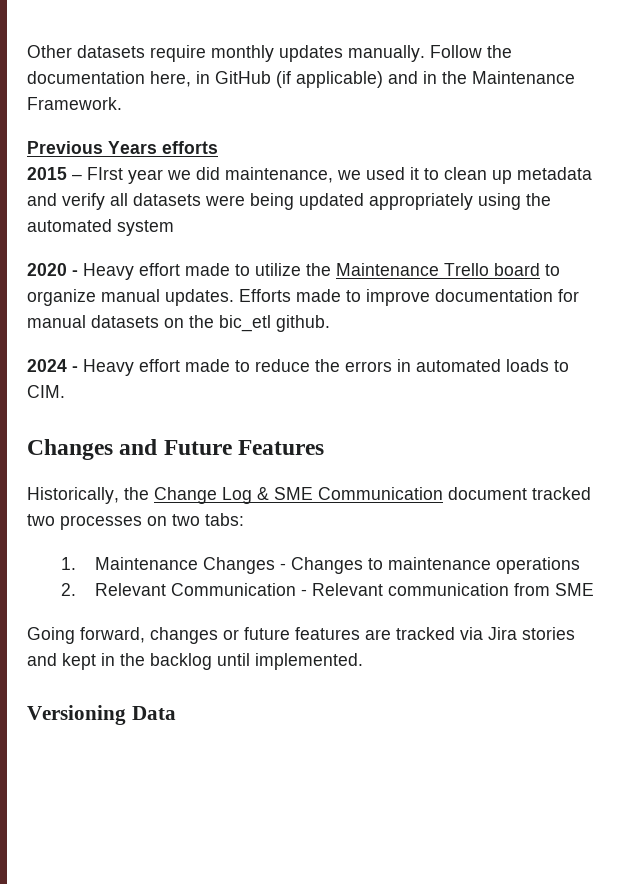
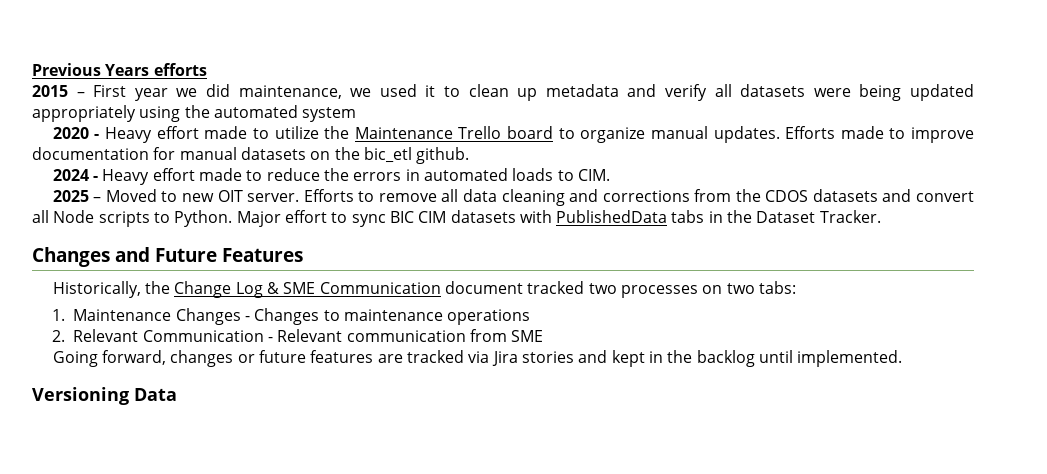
- Other datasets require monthly updates manually. Follow the documentation here, in GitHub (if applicable) and in the Maintenance Framework.
- 2015 – FIrst year we did maintenance, we used it to clean up metadata and verify all datasets were being updated appropriately using the automated system
+ 2015 – First year we did maintenance, we used it to clean up metadata and verify all datasets were being updated appropriately using the automated system
+ 2025 – Moved to new OIT server. Efforts to remove all data cleaning and corrections from the CDOS datasets and convert all Node scripts to Python. Major effort to sync BIC CIM datasets with PublishedData tabs in the Dataset Tracker.

